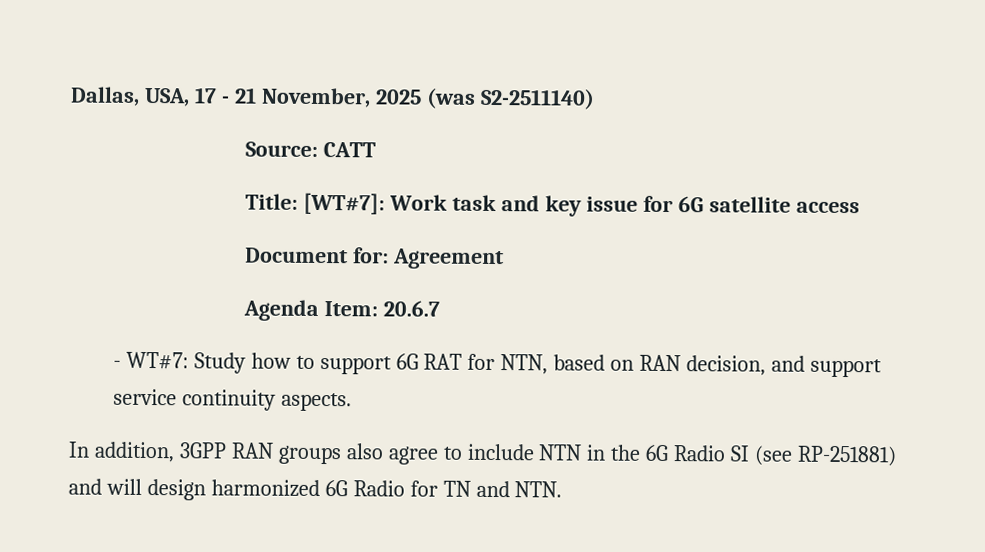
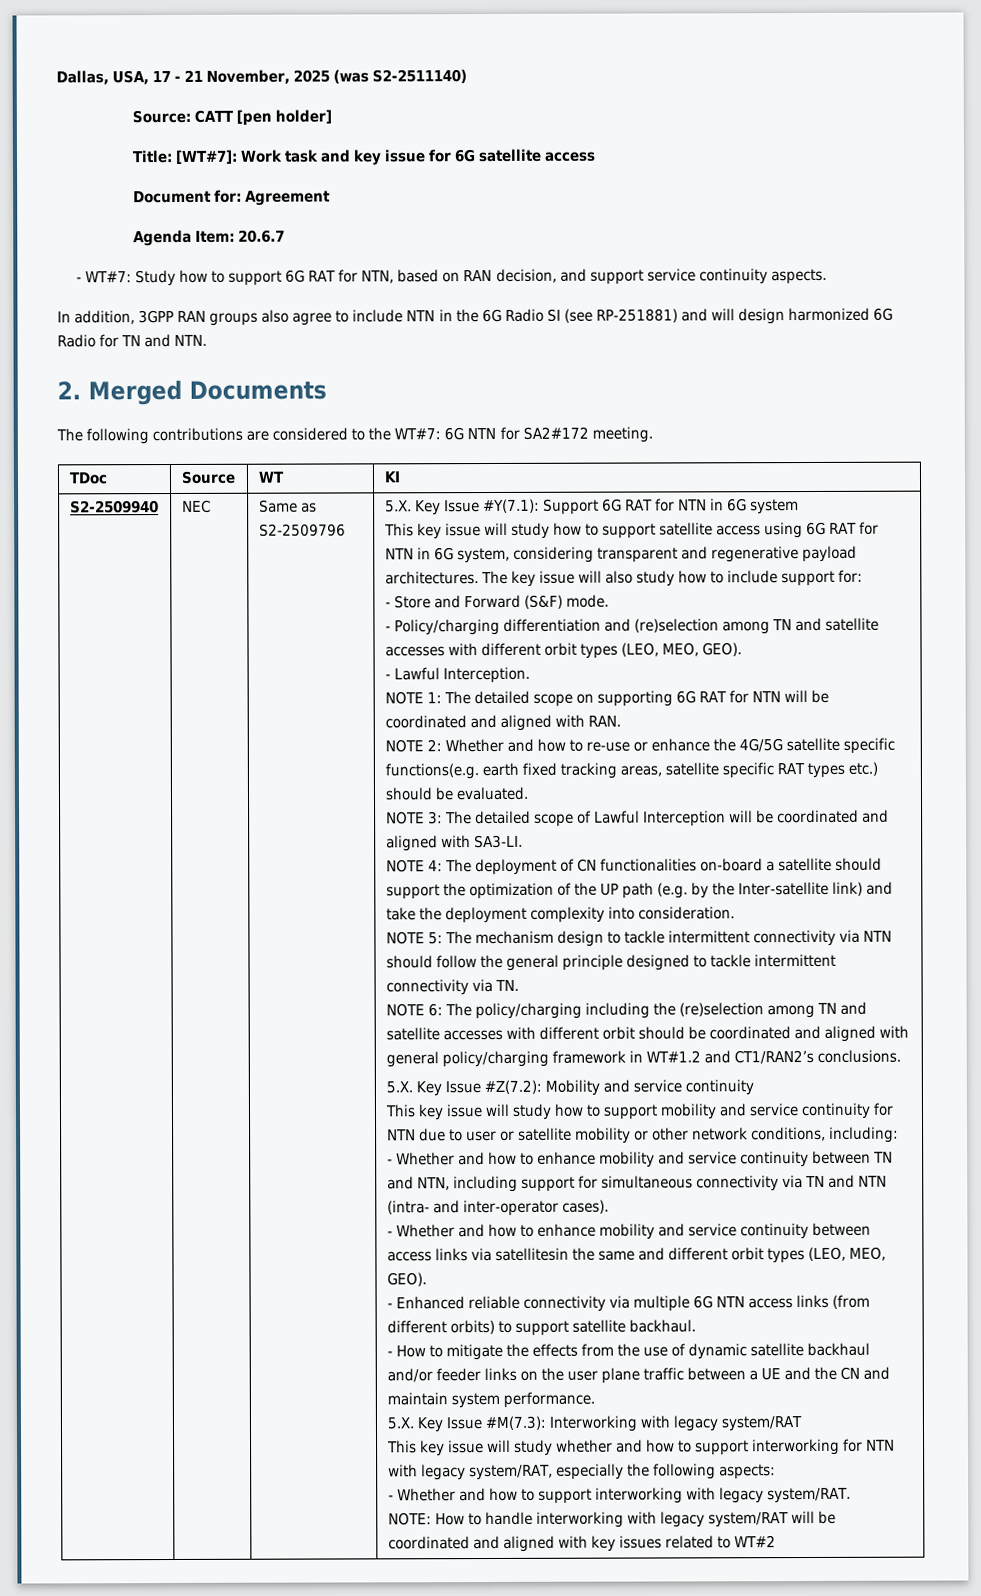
- Source: CATT
+ Source: CATT [pen holder]
+ 2. Merged Documents
+ The following contributions are considered to the WT#7: 6G NTN for SA2#172 meeting.
+ TDoc | Source | WT | KI
+ S2-2509940 | NEC | Same as S2-2509796 | 5.X. Key Issue #Y(7.1): Support 6G RAT for NTN in 6G system
+ This key issue will study how to support satellite access using 6G RAT for NTN in 6G system, considering transparent and regenerative payload architectures. The key issue will also study how to include support for:
+ - Store and Forward (S&F) mode.
+ - Policy/charging differentiation and (re)selection among TN and satellite accesses with different orbit types (LEO, MEO, GEO).
+ - Lawful Interception.
+ NOTE 1: The detailed scope on supporting 6G RAT for NTN will be coordinated and aligned with RAN.
+ NOTE 2: Whether and how to re-use or enhance the 4G/5G satellite specific functions(e.g. earth fixed tracking areas, satellite specific RAT types etc.) should be evaluated.
+ NOTE 3: The detailed scope of Lawful Interception will be coordinated and aligned with SA3-LI.
+ NOTE 4: The deployment of CN functionalities on-board a satellite should support the optimization of the UP path (e.g. by the Inter-satellite link) and take the deployment complexity into consideration.
+ NOTE 5: The mechanism design to tackle intermittent connectivity via NTN should follow the general principle designed to tackle intermittent connectivity via TN.
+ NOTE 6: The policy/charging including the (re)selection among TN and satellite accesses with different orbit should be coordinated and aligned with general policy/charging framework in WT#1.2 and CT1/RAN2’s conclusions.
+ 5.X. Key Issue #Z(7.2): Mobility and service continuity
+ This key issue will study how to support mobility and service continuity for NTN due to user or satellite mobility or other network conditions, including:
+ - Whether and how to enhance mobility and service continuity between TN and NTN, including support for simultaneous connectivity via TN and NTN (intra- and inter-operator cases).
+ - Whether and how to enhance mobility and service continuity between access links via satellitesin the same and different orbit types (LEO, MEO, GEO).
+ - Enhanced reliable connectivity via multiple 6G NTN access links (from different orbits) to support satellite backhaul.
+ - How to mitigate the effects from the use of dynamic satellite backhaul and/or feeder links on the user plane traffic between a UE and the CN and maintain system performance.
+ 5.X. Key Issue #M(7.3): Interworking with legacy system/RAT
+ This key issue will study whether and how to support interworking for NTN with legacy system/RAT, especially the following aspects:
+ - Whether and how to support interworking with legacy system/RAT.
+ NOTE: How to handle interworking with legacy system/RAT will be coordinated and aligned with key issues related to WT#2

